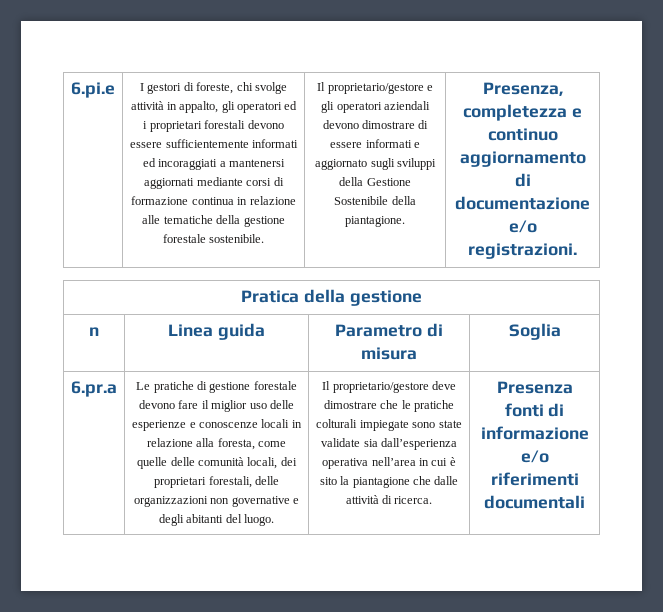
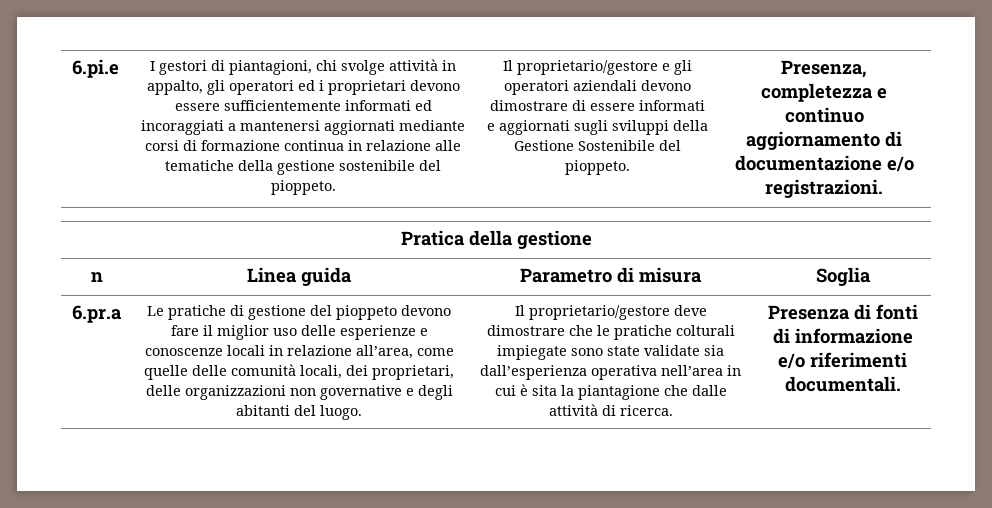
- I gestori di foreste, chi svolge attività in appalto, gli operatori ed i proprietari forestali devono essere sufficientemente informati ed incoraggiati a mantenersi aggiornati mediante corsi di formazione continua in relazione alle tematiche della gestione forestale sostenibile.
+ I gestori di piantagioni, chi svolge attività in appalto, gli operatori ed i proprietari devono essere sufficientemente informati ed incoraggiati a mantenersi aggiornati mediante corsi di formazione continua in relazione alle tematiche della gestione sostenibile del pioppeto.
- Il proprietario/gestore e gli operatori aziendali devono dimostrare di essere informati e aggiornato sugli sviluppi della Gestione Sostenibile della piantagione.
+ Il proprietario/gestore e gli operatori aziendali devono dimostrare di essere informati e aggiornati sugli sviluppi della Gestione Sostenibile del pioppeto.
- Le pratiche di gestione forestale devono fare il miglior uso delle esperienze e conoscenze locali in relazione alla foresta, come quelle delle comunità locali, dei proprietari forestali, delle organizzazioni non governative e degli abitanti del luogo.
+ Le pratiche di gestione del pioppeto devono fare il miglior uso delle esperienze e conoscenze locali in relazione all’area, come quelle delle comunità locali, dei proprietari, delle organizzazioni non governative e degli abitanti del luogo.
- Il proprietario/gestore deve dimostrare che le pratiche colturali impiegate sono state validate sia dall’esperienza operativa nell’area in cui è sito la piantagione che dalle attività di ricerca.
+ Il proprietario/gestore deve dimostrare che le pratiche colturali impiegate sono state validate sia dall’esperienza operativa nell’area in cui è sita la piantagione che dalle attività di ricerca.
- Presenza fonti di informazione e/o riferimenti documentali
+ Presenza di fonti di informazione e/o riferimenti documentali.

